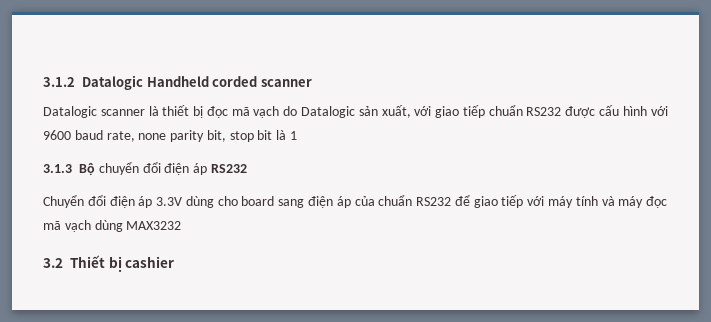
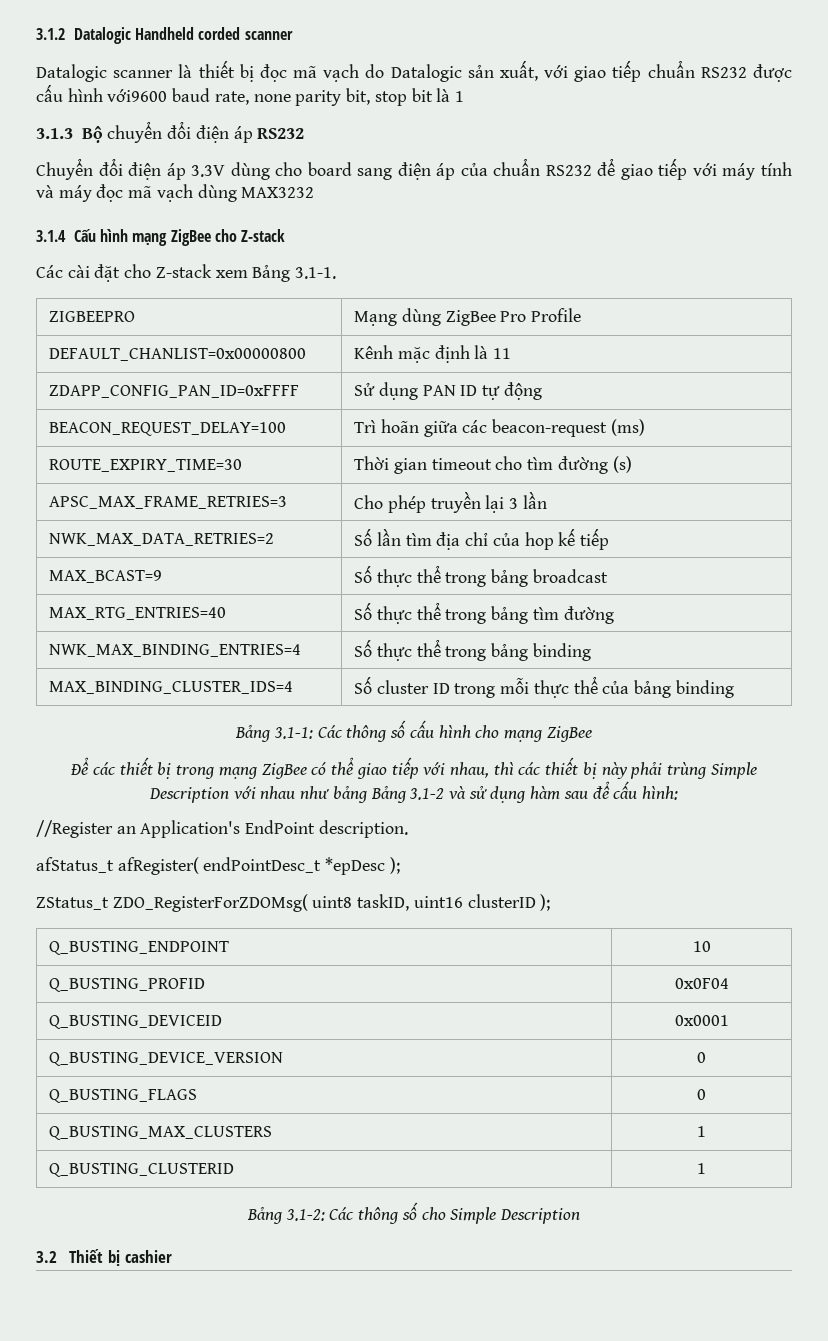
- Datalogic scanner là thiết bị đọc mã vạch do Datalogic sản xuất, với giao tiếp chuẩn RS232 được cấu hình với 9600 baud rate, none parity bit, stop bit là 1
+ Datalogic scanner là thiết bị đọc mã vạch do Datalogic sản xuất, với giao tiếp chuẩn RS232 được cấu hình với9600 baud rate, none parity bit, stop bit là 1
+ 3.1.4 Cấu hình mạng ZigBee cho Z-stack
+ Các cài đặt cho Z-stack xem Bảng 3.1-1.
+ ZIGBEEPRO | Mạng dùng ZigBee Pro Profile
+ DEFAULT_CHANLIST=0x00000800 | Kênh mặc định là 11
+ ZDAPP_CONFIG_PAN_ID=0xFFFF | Sử dụng PAN ID tự động
+ BEACON_REQUEST_DELAY=100 | Trì hoãn giữa các beacon-request (ms)
+ ROUTE_EXPIRY_TIME=30 | Thời gian timeout cho tìm đường (s)
+ APSC_MAX_FRAME_RETRIES=3 | Cho phép truyền lại 3 lần
+ NWK_MAX_DATA_RETRIES=2 | Số lần tìm địa chỉ của hop kế tiếp
+ MAX_BCAST=9 | Số thực thể trong bảng broadcast
+ MAX_RTG_ENTRIES=40 | Số thực thể trong bảng tìm đường
+ NWK_MAX_BINDING_ENTRIES=4 | Số thực thể trong bảng binding
+ MAX_BINDING_CLUSTER_IDS=4 | Số cluster ID trong mỗi thực thể của bảng binding
+ Bảng 3.1-1: Các thông số cấu hình cho mạng ZigBee
+ Để các thiết bị trong mạng ZigBee có thể giao tiếp với nhau, thì các thiết bị này phải trùng Simple Description với nhau như bảng Bảng 3.1-2 và sử dụng hàm sau để cấu hình:
+ //Register an Application's EndPoint description.
+ afStatus_t afRegister( endPointDesc_t *epDesc );
+ ZStatus_t ZDO_RegisterForZDOMsg( uint8 taskID, uint16 clusterID );
+ Q_BUSTING_ENDPOINT | 10
+ Q_BUSTING_PROFID | 0x0F04
+ Q_BUSTING_DEVICEID | 0x0001
+ Q_BUSTING_DEVICE_VERSION | 0
+ Q_BUSTING_FLAGS | 0
+ Q_BUSTING_MAX_CLUSTERS | 1
+ Q_BUSTING_CLUSTERID | 1
+ Bảng 3.1-2: Các thông số cho Simple Description

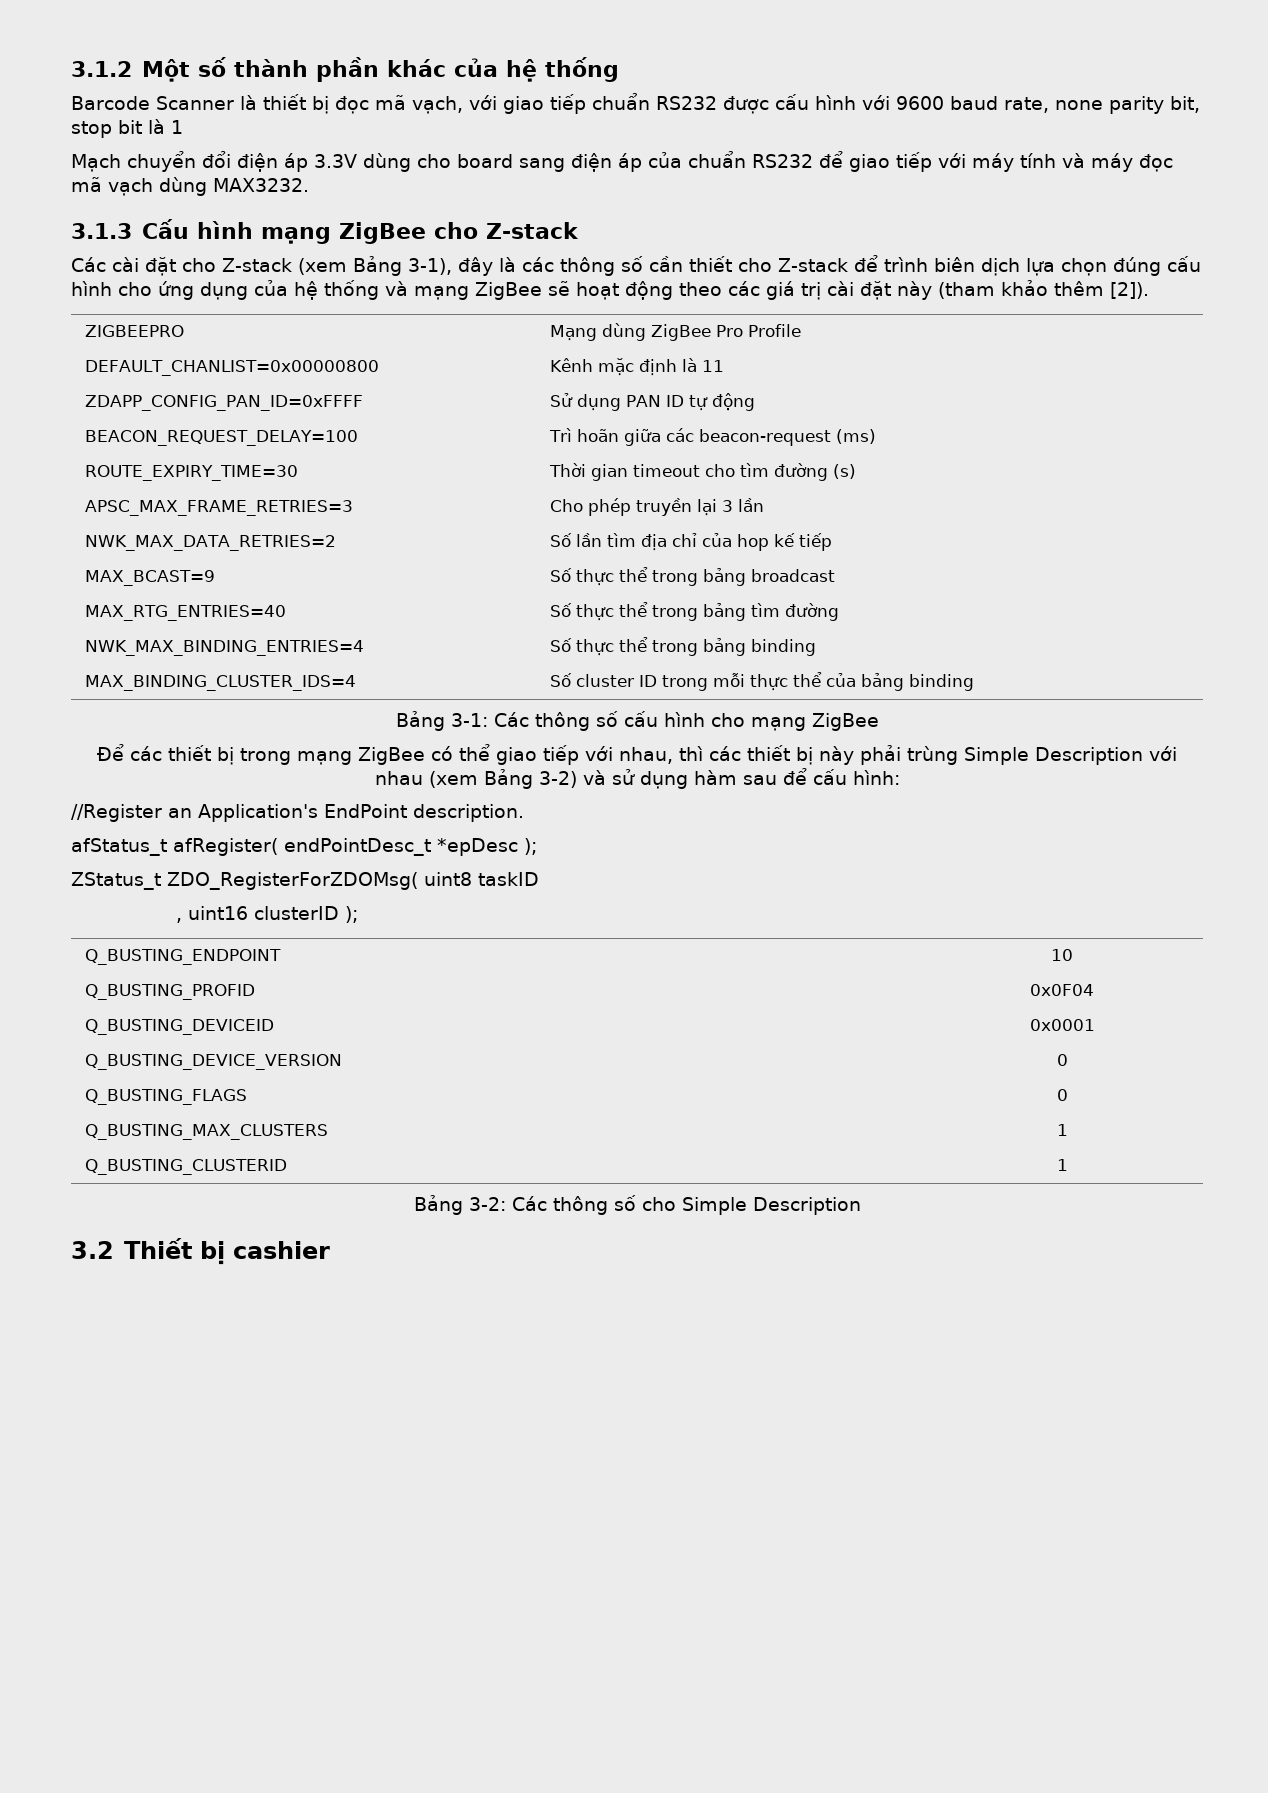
- 3.1.2 Datalogic Handheld corded scanner
- Datalogic scanner là thiết bị đọc mã vạch do Datalogic sản xuất, với giao tiếp chuẩn RS232 được cấu hình với9600 baud rate, none parity bit, stop bit là 1
+ 3.1.2 Một số thành phần khác của hệ thống
+ Barcode Scanner là thiết bị đọc mã vạch, với giao tiếp chuẩn RS232 được cấu hình với 9600 baud rate, none parity bit, stop bit là 1
- 3.1.3 Bộ chuyển đổi điện áp RS232
- Chuyển đổi điện áp 3.3V dùng cho board sang điện áp của chuẩn RS232 để giao tiếp với máy tính và máy đọc mã vạch dùng MAX3232
- 3.1.4 Cấu hình mạng ZigBee cho Z-stack
+ Mạch chuyển đổi điện áp 3.3V dùng cho board sang điện áp của chuẩn RS232 để giao tiếp với máy tính và máy đọc mã vạch dùng MAX3232.
+ 3.1.3 Cấu hình mạng ZigBee cho Z-stack
- Các cài đặt cho Z-stack xem Bảng 3.1-1.
+ Các cài đặt cho Z-stack (xem Bảng 3-1), đây là các thông số cần thiết cho Z-stack để trình biên dịch lựa chọn đúng cấu hình cho ứng dụng của hệ thống và mạng ZigBee sẽ hoạt động theo các giá trị cài đặt này (tham khảo thêm [2]).
- Bảng 3.1-1: Các thông số cấu hình cho mạng ZigBee
+ Bảng 3-1: Các thông số cấu hình cho mạng ZigBee
- Để các thiết bị trong mạng ZigBee có thể giao tiếp với nhau, thì các thiết bị này phải trùng Simple Description với nhau như bảng Bảng 3.1-2 và sử dụng hàm sau để cấu hình:
+ Để các thiết bị trong mạng ZigBee có thể giao tiếp với nhau, thì các thiết bị này phải trùng Simple Description với nhau (xem Bảng 3-2) và sử dụng hàm sau để cấu hình:
- ZStatus_t ZDO_RegisterForZDOMsg( uint8 taskID, uint16 clusterID );
+ ZStatus_t ZDO_RegisterForZDOMsg( uint8 taskID
+ , uint16 clusterID );
- Bảng 3.1-2: Các thông số cho Simple Description
+ Bảng 3-2: Các thông số cho Simple Description

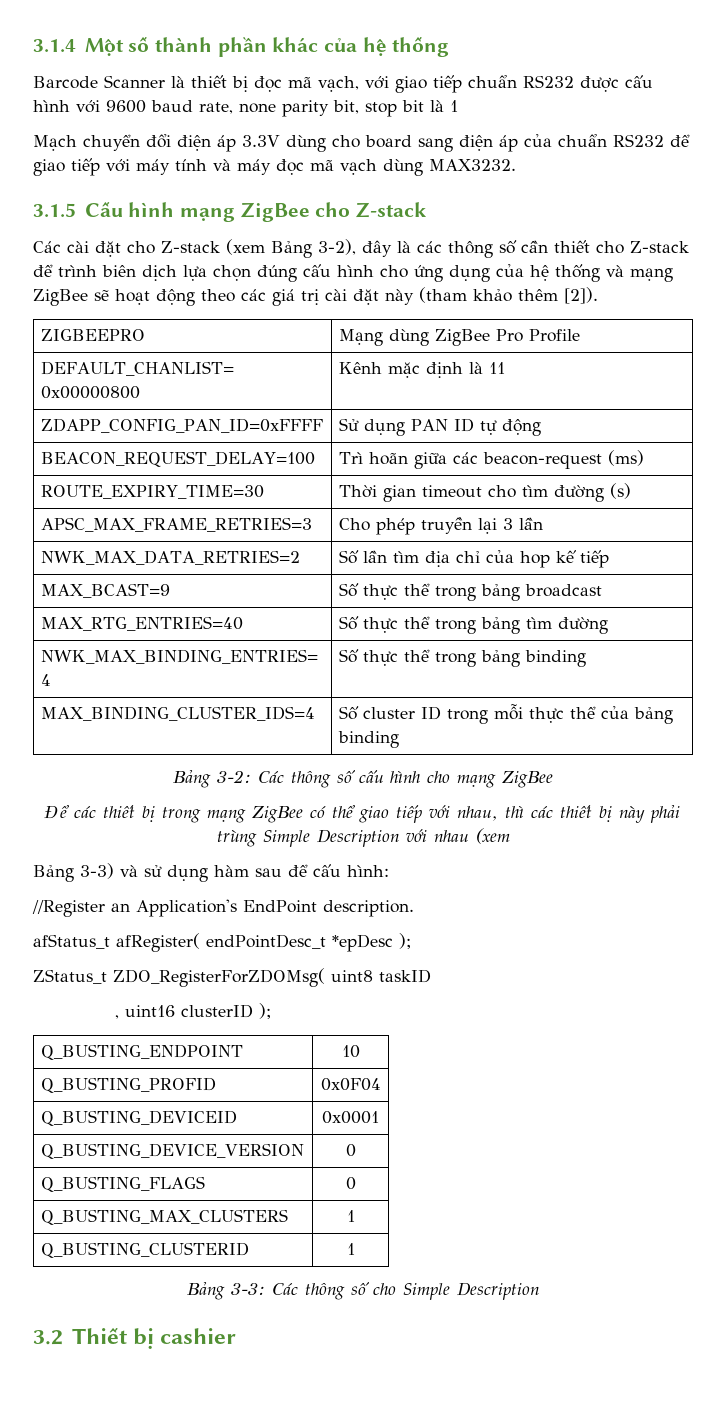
- 3.1.2 Một số thành phần khác của hệ thống
+ 3.1.4 Một số thành phần khác của hệ thống
- 3.1.3 Cấu hình mạng ZigBee cho Z-stack
+ 3.1.5 Cấu hình mạng ZigBee cho Z-stack
- Các cài đặt cho Z-stack (xem Bảng 3-1), đây là các thông số cần thiết cho Z-stack để trình biên dịch lựa chọn đúng cấu hình cho ứng dụng của hệ thống và mạng ZigBee sẽ hoạt động theo các giá trị cài đặt này (tham khảo thêm [2]).
+ Các cài đặt cho Z-stack (xem Bảng 3-2), đây là các thông số cần thiết cho Z-stack để trình biên dịch lựa chọn đúng cấu hình cho ứng dụng của hệ thống và mạng ZigBee sẽ hoạt động theo các giá trị cài đặt này (tham khảo thêm [2]).
- Bảng 3-1: Các thông số cấu hình cho mạng ZigBee
+ Bảng 3-2: Các thông số cấu hình cho mạng ZigBee
- Để các thiết bị trong mạng ZigBee có thể giao tiếp với nhau, thì các thiết bị này phải trùng Simple Description với nhau (xem Bảng 3-2) và sử dụng hàm sau để cấu hình:
+ Để các thiết bị trong mạng ZigBee có thể giao tiếp với nhau, thì các thiết bị này phải trùng Simple Description với nhau (xem
+ Bảng 3-3) và sử dụng hàm sau để cấu hình:
- Bảng 3-2: Các thông số cho Simple Description
+ Bảng 3-3: Các thông số cho Simple Description

